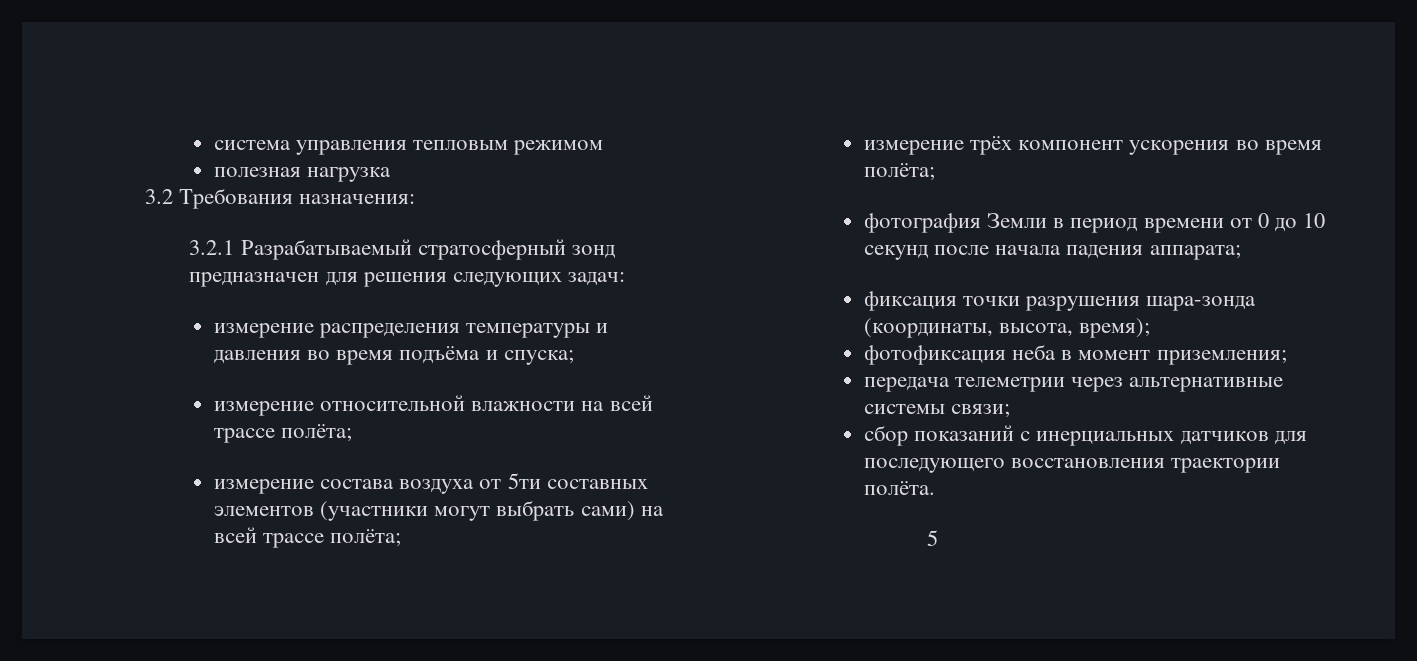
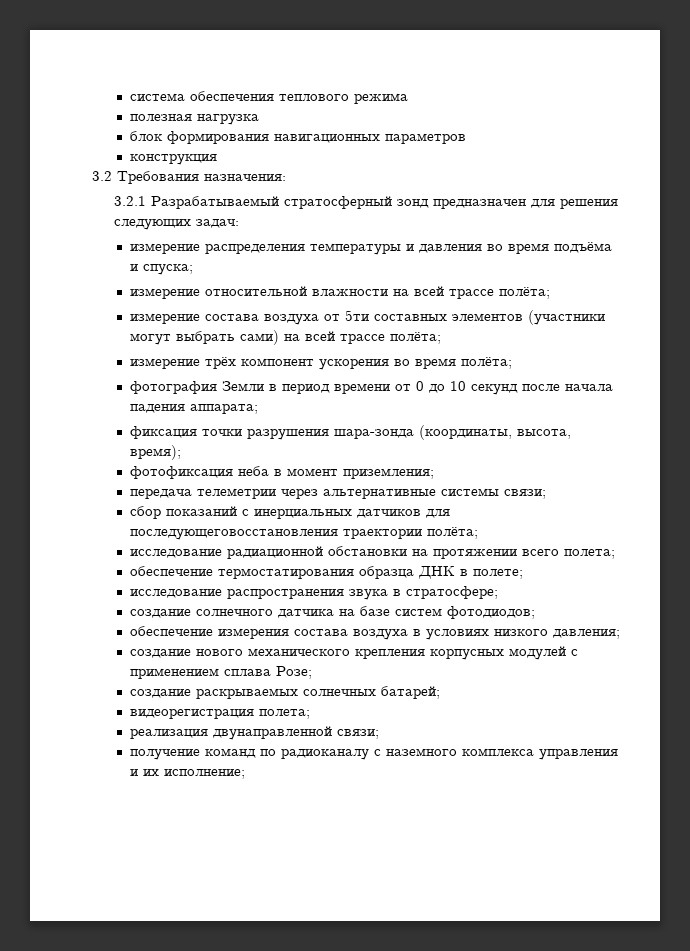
- система управления тепловым режимом
+ система обеспечения теплового режима
+ блок формирования навигационных параметров
+ конструкция
- сбор показаний с инерциальных датчиков для последующего восстановления траектории полёта.
- 5
+ сбор показаний с инерциальных датчиков для последующеговосстановления траектории полёта;
+ исследование радиационной обстановки на протяжении всего полета;
+ обеспечение термостатирования образца ДНК в полете;
+ исследование распространения звука в стратосфере;
+ создание солнечного датчика на базе систем фотодиодов;
+ обеспечение измерения состава воздуха в условиях низкого давления;
+ создание нового механического крепления корпусных модулей с применением сплава Розе;
+ создание раскрываемых солнечных батарей;
+ видеорегистрация полета;
+ реализация двунаправленной связи;
+ получение команд по радиоканалу с наземного комплекса управления и их исполнение;

